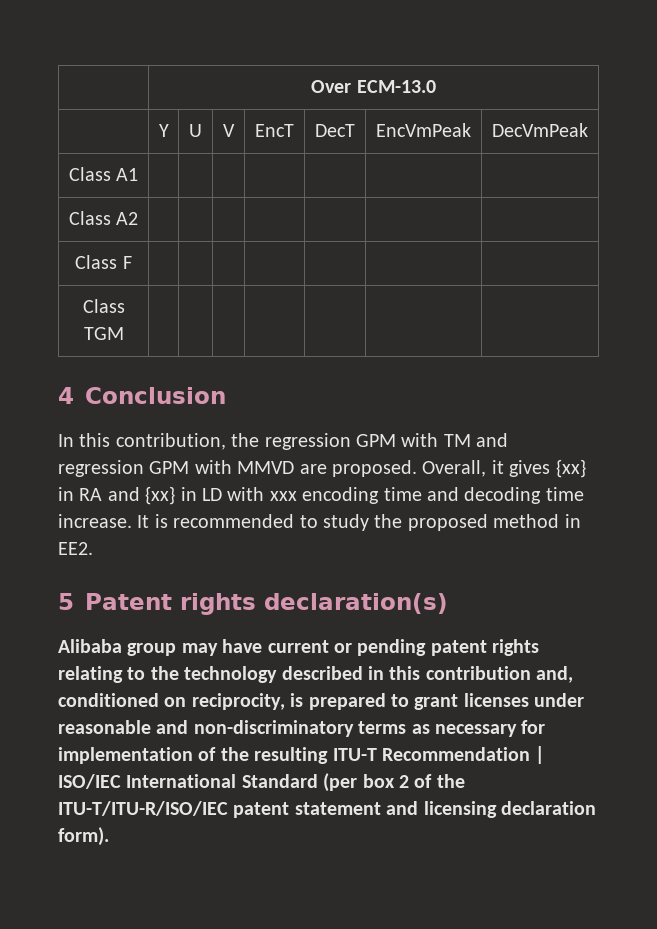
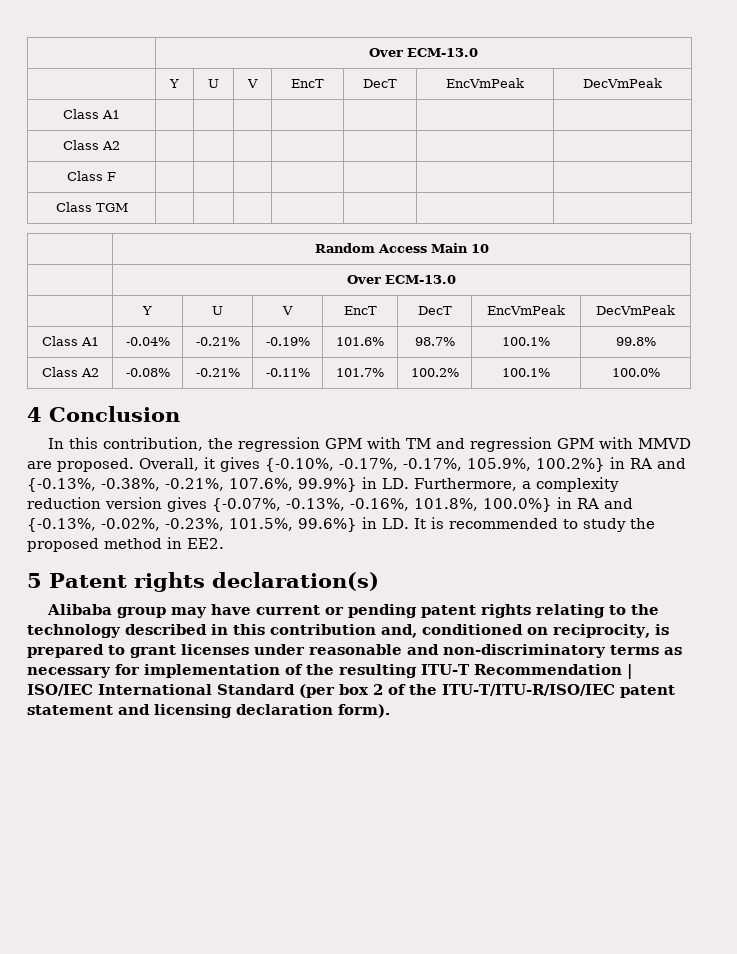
+ | Random Access Main 10
+ | Over ECM-13.0
+ | Y | U | V | EncT | DecT | EncVmPeak | DecVmPeak
+ Class A1 | -0.04% | -0.21% | -0.19% | 101.6% | 98.7% | 100.1% | 99.8%
+ Class A2 | -0.08% | -0.21% | -0.11% | 101.7% | 100.2% | 100.1% | 100.0%
- Overall, it gives {xx} in RA and {xx} in LD with xxx encoding time and decoding time increase. It is recommended to study the proposed method in EE2.
+ Overall, it gives {-0.10%, -0.17%, -0.17%, 105.9%, 100.2%} in RA and {-0.13%, -0.38%, -0.21%, 107.6%, 99.9%} in LD. Furthermore, a complexity reduction version gives {-0.07%, -0.13%, -0.16%, 101.8%, 100.0%} in RA and {-0.13%, -0.02%, -0.23%, 101.5%, 99.6%} in LD. It is recommended to study the proposed method in EE2.

